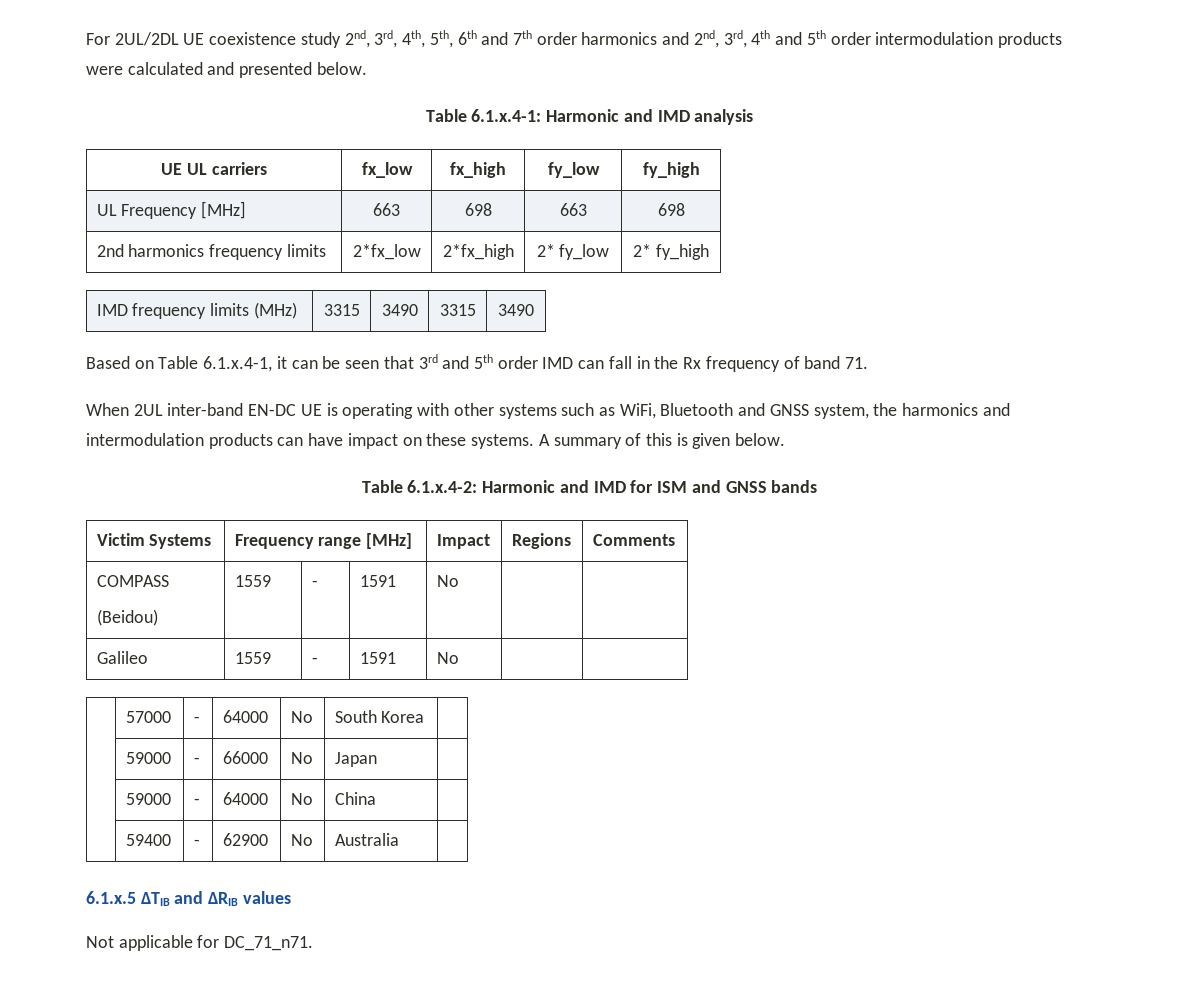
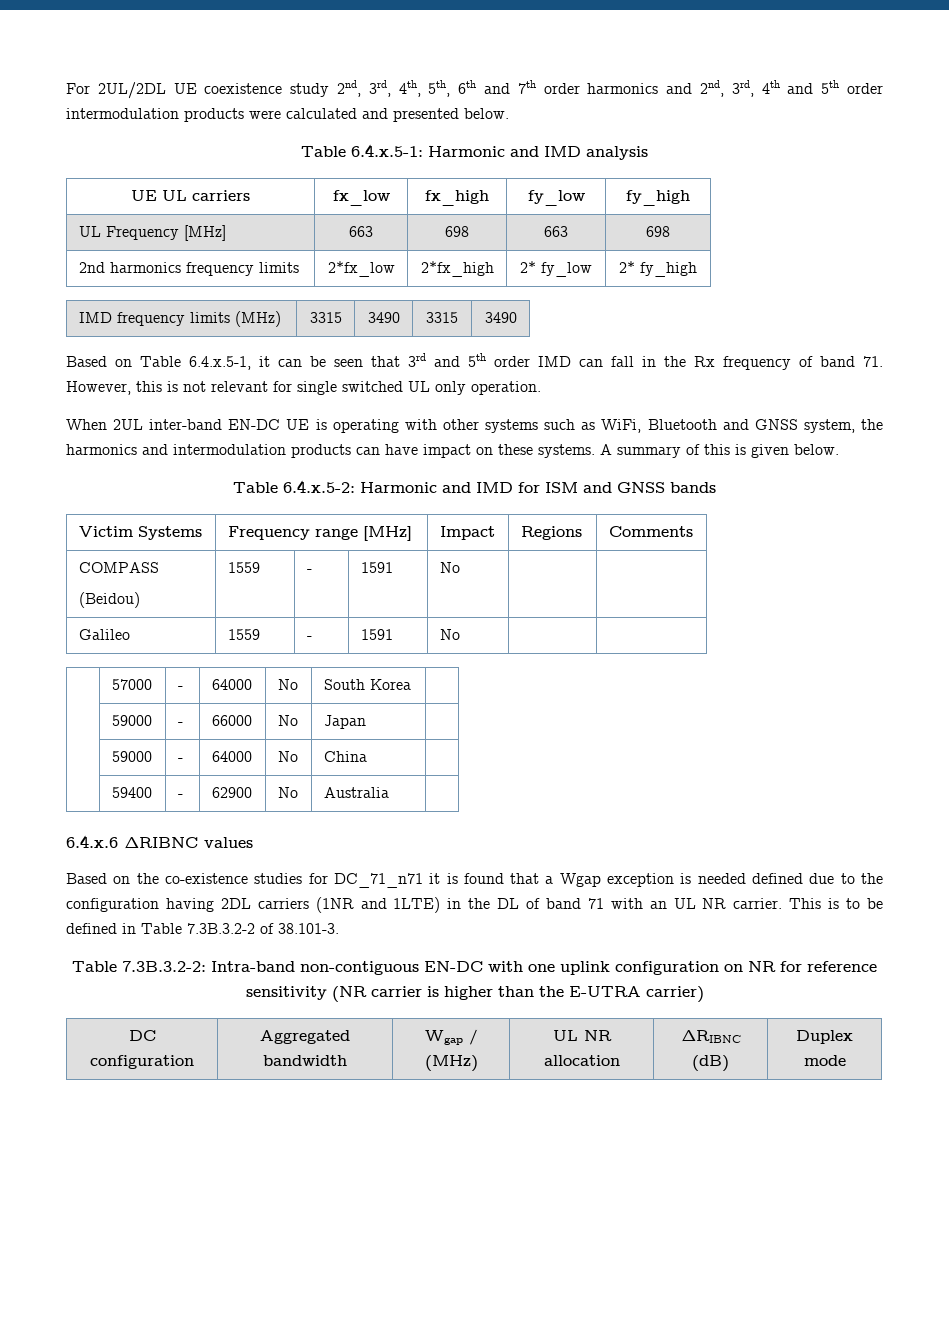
- Table 6.1.x.4-1: Harmonic and IMD analysis
+ Table 6.4.x.5-1: Harmonic and IMD analysis
- Based on Table 6.1.x.4-1, it can be seen that 3rd and 5th order IMD can fall in the Rx frequency of band 71.
+ Based on Table 6.4.x.5-1, it can be seen that 3rd and 5th order IMD can fall in the Rx frequency of band 71. However, this is not relevant for single switched UL only operation.
- Table 6.1.x.4-2: Harmonic and IMD for ISM and GNSS bands
+ Table 6.4.x.5-2: Harmonic and IMD for ISM and GNSS bands
- 6.1.x.5 ∆TIB and ∆RIB values
- Not applicable for DC_71_n71.
+ 6.4.x.6 ∆RIBNC values
+ Based on the co-existence studies for DC_71_n71 it is found that a Wgap exception is needed defined due to the configuration having 2DL carriers (1NR and 1LTE) in the DL of band 71 with an UL NR carrier. This is to be defined in Table 7.3B.3.2-2 of 38.101-3.
+ Table 7.3B.3.2-2: Intra-band non-contiguous EN-DC with one uplink configuration on NR for reference sensitivity (NR carrier is higher than the E-UTRA carrier)
+ DC configuration | Aggregated bandwidth | Wgap / (MHz) | UL NR allocation | ΔRIBNC (dB) | Duplex mode

